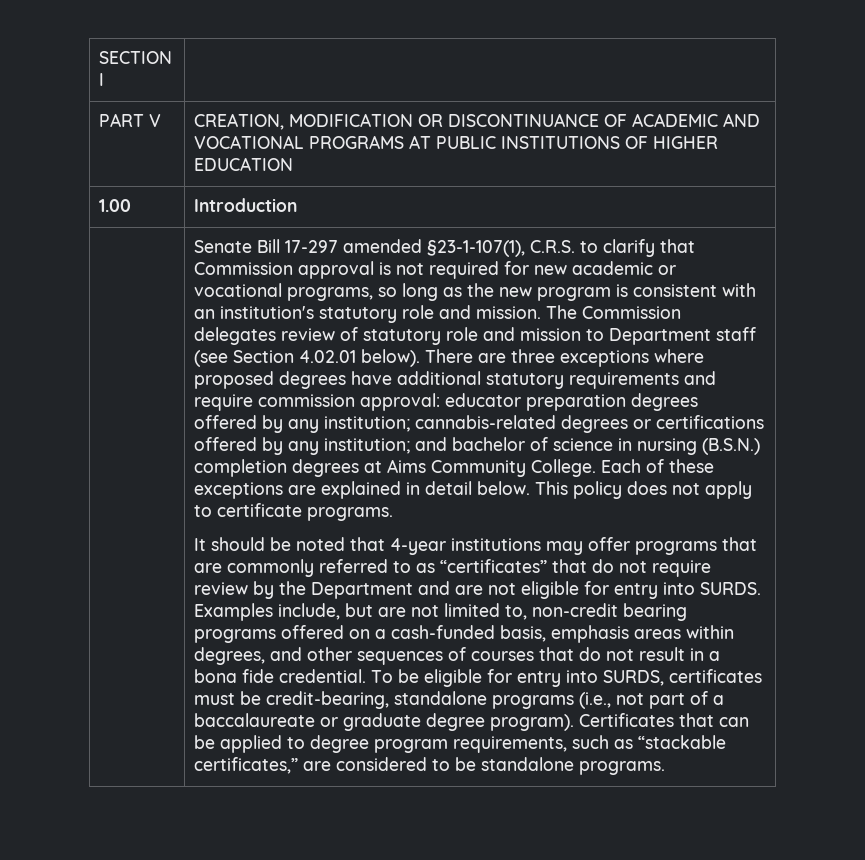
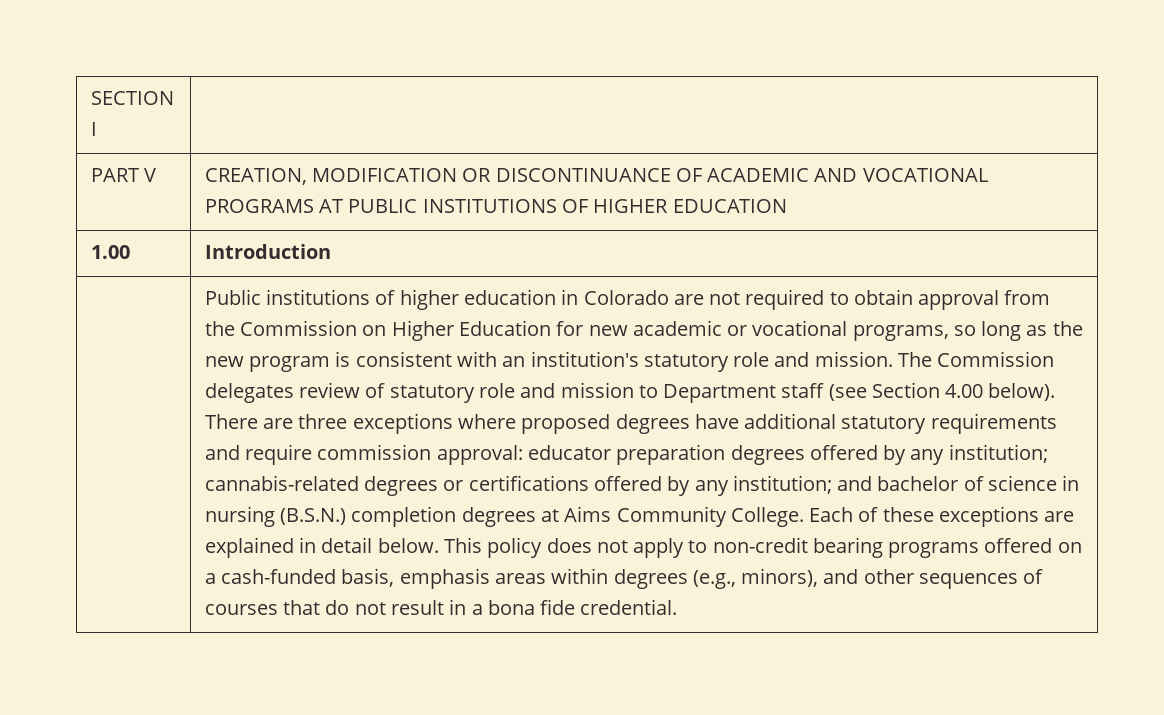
- Senate Bill 17-297 amended §23-1-107(1), C.R.S. to clarify that Commission approval is not required for new academic or vocational programs, so long as the new program is consistent with an institution's statutory role and mission.
+ Public institutions of higher education in Colorado are not required to obtain approval from the Commission on Higher Education for new academic or vocational programs, so long as the new program is consistent with an institution's statutory role and mission.
- The Commission delegates review of statutory role and mission to Department staff (see Section 4.02.01 below).
+ The Commission delegates review of statutory role and mission to Department staff (see Section 4.00 below).
- This policy does not apply to certificate programs.
- It should be noted that 4-year institutions may offer programs that are commonly referred to as “certificates” that do not require review by the Department and are not eligible for entry into SURDS. Examples include, but are not limited to, non-credit bearing programs offered on a cash-funded basis, emphasis areas within degrees, and other sequences of courses that do not result in a bona fide credential. To be eligible for entry into SURDS, certificates must be credit-bearing, standalone programs (i.e., not part of a baccalaureate or graduate degree program). Certificates that can be applied to degree program requirements, such as “stackable certificates,” are considered to be standalone programs.
+ This policy does not apply to non-credit bearing programs offered on a cash-funded basis, emphasis areas within degrees (e.g., minors), and other sequences of courses that do not result in a bona fide credential.

